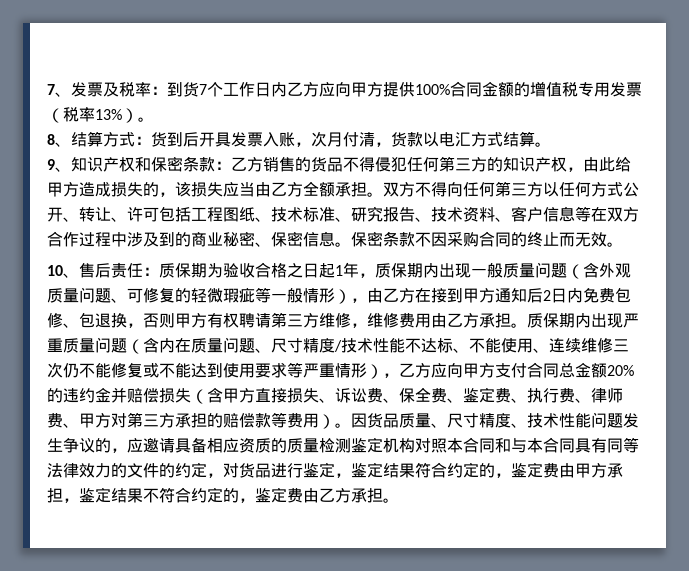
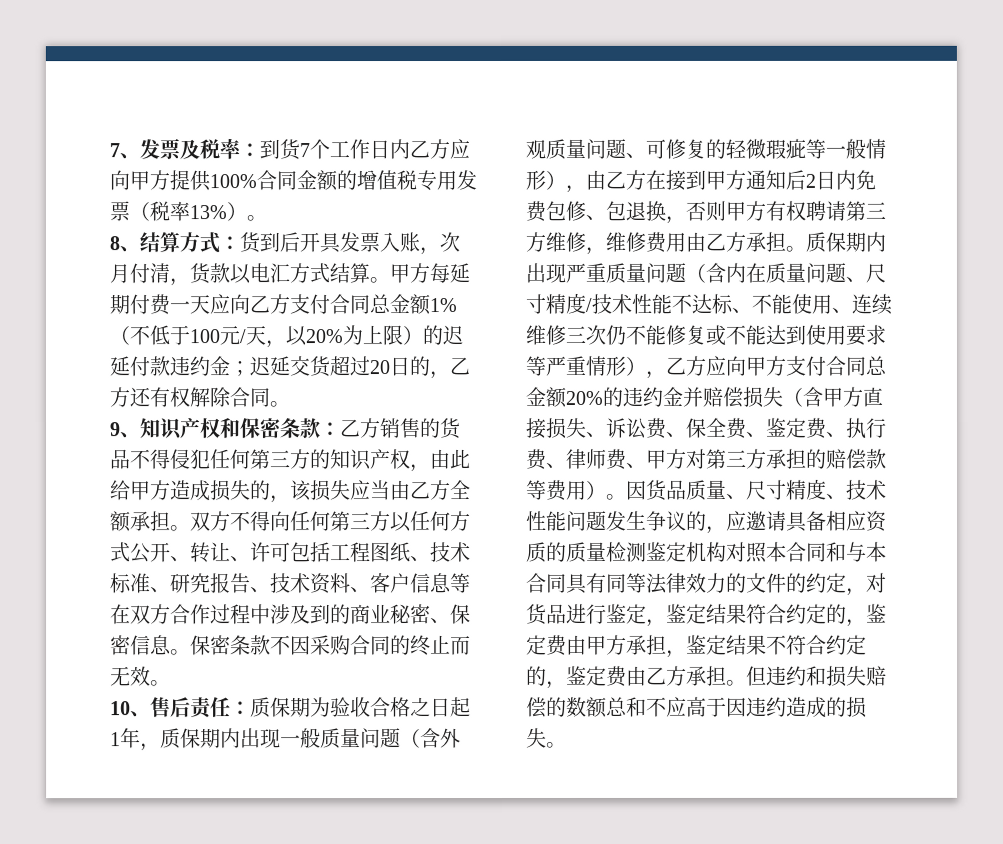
+ 甲方每延期付费一天应向乙方支付合同总金额1%（不低于100元/天，以20%为上限）的迟延付款违约金；迟延交货超过20日的，乙方还有权解除合同。
+ 但违约和损失赔偿的数额总和不应高于因违约造成的损失。

